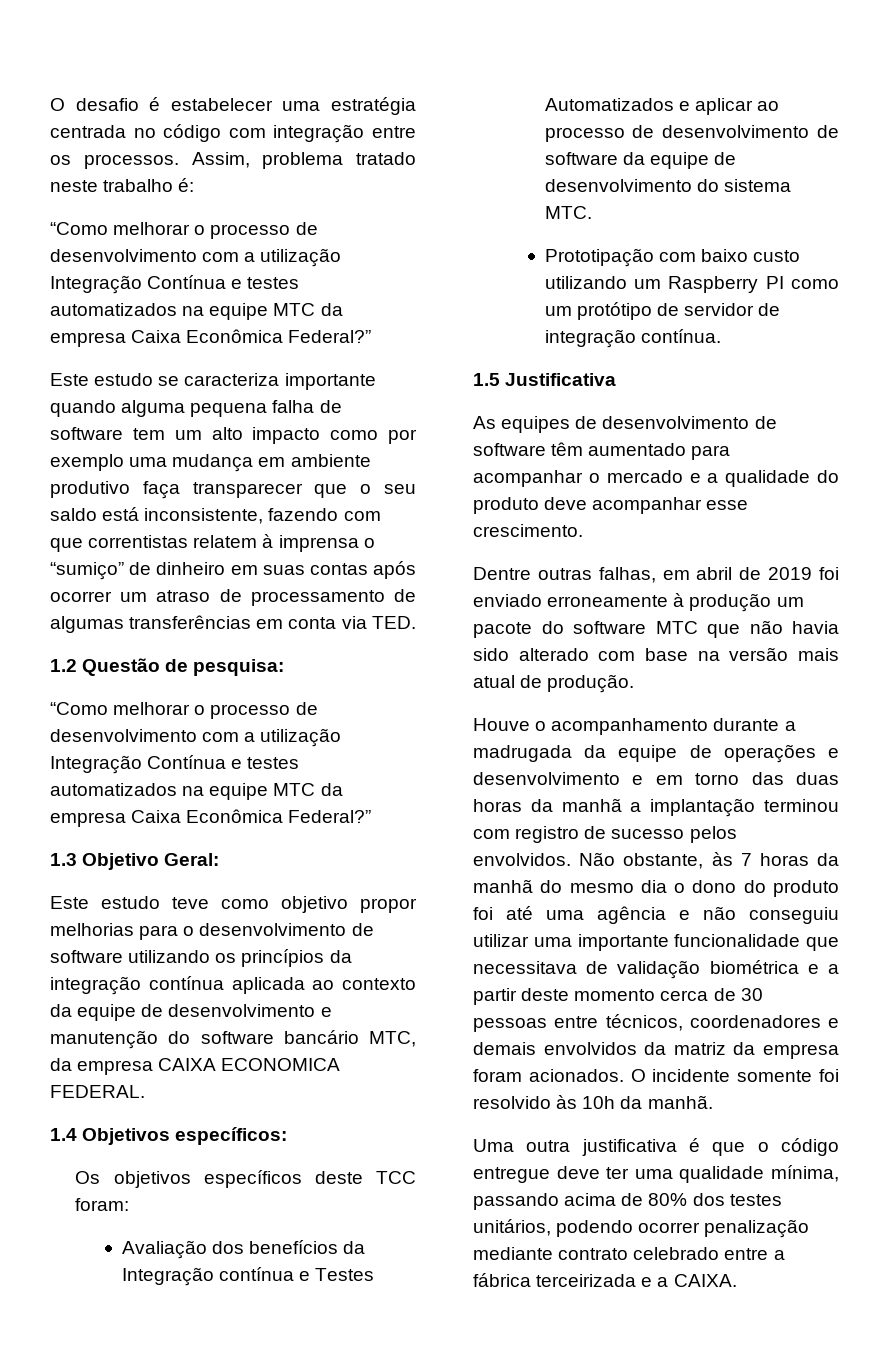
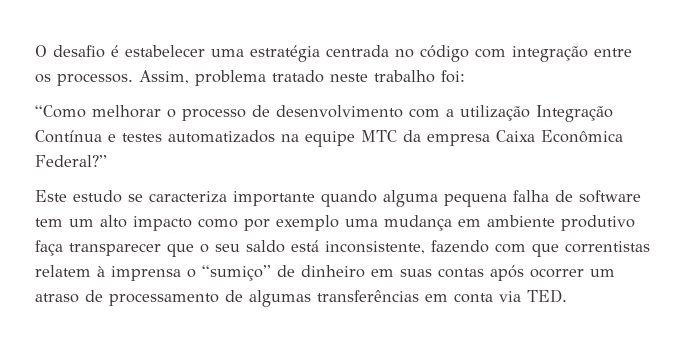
- Assim, problema tratado neste trabalho é:
+ Assim, problema tratado neste trabalho foi:
- 1.2 Questão de pesquisa:
- “Como melhorar o processo de desenvolvimento com a utilização Integração Contínua e testes automatizados na equipe MTC da empresa Caixa Econômica Federal?”
- 1.3 Objetivo Geral:
- Este estudo teve como objetivo propor melhorias para o desenvolvimento de software utilizando os princípios da integração contínua aplicada ao contexto da equipe de desenvolvimento e manutenção do software bancário MTC, da empresa CAIXA ECONOMICA FEDERAL.
- 1.4 Objetivos específicos:
- Os objetivos específicos deste TCC foram:
- Avaliação dos benefícios da Integração contínua e Testes Automatizados e aplicar ao processo de desenvolvimento de software da equipe de desenvolvimento do sistema MTC.
- Prototipação com baixo custo utilizando um Raspberry PI como um protótipo de servidor de integração contínua.
- 1.5 Justificativa
- As equipes de desenvolvimento de software têm aumentado para acompanhar o mercado e a qualidade do produto deve acompanhar esse crescimento.
- Dentre outras falhas, em abril de 2019 foi enviado erroneamente à produção um pacote do software MTC que não havia sido alterado com base na versão mais atual de produção.
- Houve o acompanhamento durante a madrugada da equipe de operações e desenvolvimento e em torno das duas horas da manhã a implantação terminou com registro de sucesso pelos envolvidos. Não obstante, às 7 horas da manhã do mesmo dia o dono do produto foi até uma agência e não conseguiu utilizar uma importante funcionalidade que necessitava de validação biométrica e a partir deste momento cerca de 30 pessoas entre técnicos, coordenadores e demais envolvidos da matriz da empresa foram acionados. O incidente somente foi resolvido às 10h da manhã.
- Uma outra justificativa é que o código entregue deve ter uma qualidade mínima, passando acima de 80% dos testes unitários, podendo ocorrer penalização mediante contrato celebrado entre a fábrica terceirizada e a CAIXA.

